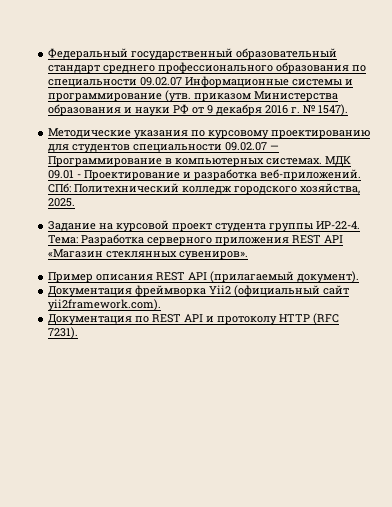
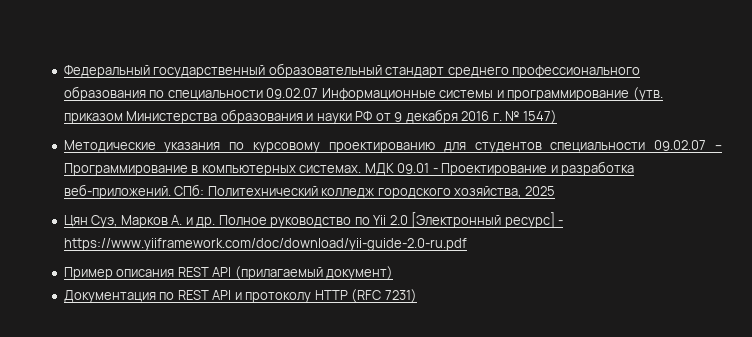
- Федеральный государственный образовательный стандарт среднего профессионального образования по специальности 09.02.07 Информационные системы и программирование (утв. приказом Министерства образования и науки РФ от 9 декабря 2016 г. № 1547).
+ Федеральный государственный образовательный стандарт среднего профессионального образования по специальности 09.02.07 Информационные системы и программирование (утв. приказом Министерства образования и науки РФ от 9 декабря 2016 г. № 1547)
- Методические указания по курсовому проектированию для студентов специальности 09.02.07 — Программирование в компьютерных системах.
+ Методические указания по курсовому проектированию для студентов специальности 09.02.07 – Программирование в компьютерных системах.
- СПб: Политехнический колледж городского хозяйства, 2025.
- Задание на курсовой проект студента группы ИР-22-4. Тема: Разработка серверного приложения REST API «Магазин стеклянных сувениров».
+ СПб: Политехнический колледж городского хозяйства, 2025
+ Цян Суэ, Марков А. и др. Полное руководство по Yii 2.0 [Электронный ресурс] - https://www.yiiframework.com/doc/download/yii-guide-2.0-ru.pdf
- Пример описания REST API (прилагаемый документ).
- Документация фреймворка Yii2 (официальный сайт yii2framework.com).
+ Пример описания REST API (прилагаемый документ)
- Документация по REST API и протоколу HTTP (RFC 7231).
+ Документация по REST API и протоколу HTTP (RFC 7231)

